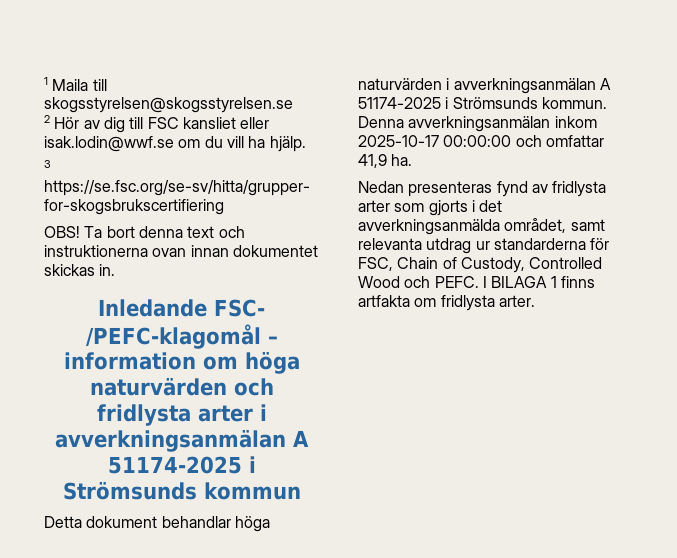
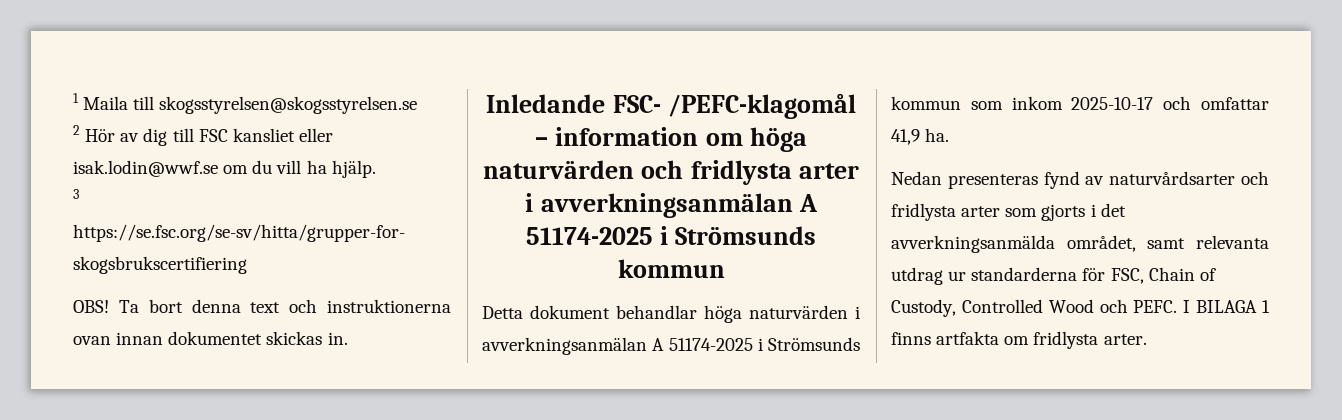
- Detta dokument behandlar höga naturvärden i avverkningsanmälan A 51174-2025 i Strömsunds kommun. Denna avverkningsanmälan inkom 2025-10-17 00:00:00 och omfattar 41,9 ha.
+ Detta dokument behandlar höga naturvärden i avverkningsanmälan A 51174-2025 i Strömsunds kommun som inkom 2025-10-17 och omfattar 41,9 ha.
- Nedan presenteras fynd av fridlysta arter som gjorts i det avverkningsanmälda området, samt relevanta utdrag ur standarderna för FSC, Chain of Custody, Controlled Wood och PEFC.
+ Nedan presenteras fynd av naturvårdsarter och fridlysta arter som gjorts i det avverkningsanmälda området, samt relevanta utdrag ur standarderna för FSC, Chain of Custody, Controlled Wood och PEFC.

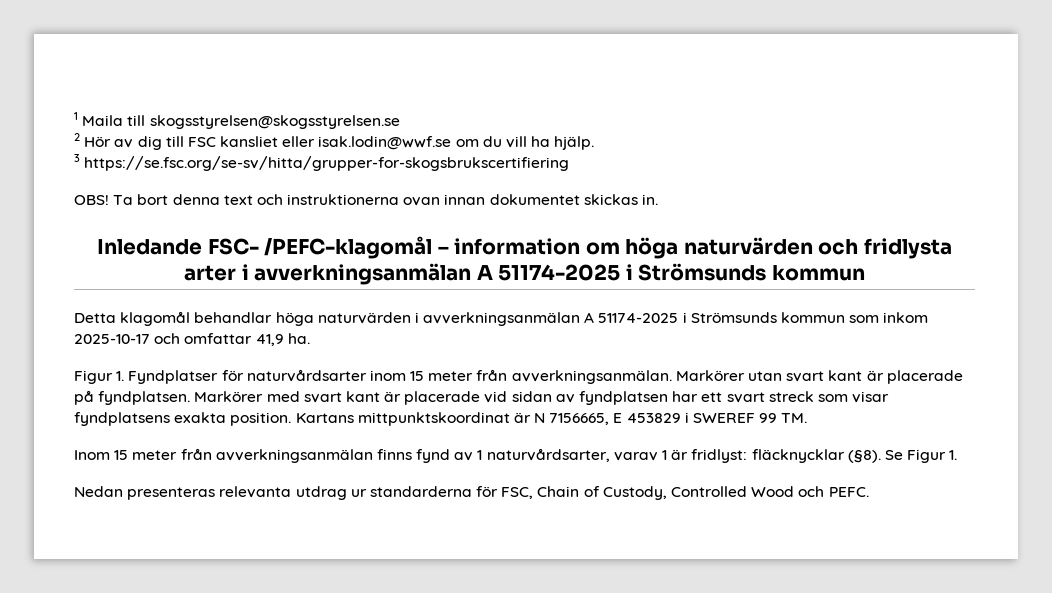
- Detta dokument behandlar höga naturvärden i avverkningsanmälan A 51174-2025 i Strömsunds kommun som inkom 2025-10-17 och omfattar 41,9 ha.
+ Detta klagomål behandlar höga naturvärden i avverkningsanmälan A 51174-2025 i Strömsunds kommun som inkom 2025-10-17 och omfattar 41,9 ha.
- Nedan presenteras fynd av naturvårdsarter och fridlysta arter som gjorts i det avverkningsanmälda området, samt relevanta utdrag ur standarderna för FSC, Chain of Custody, Controlled Wood och PEFC. I BILAGA 1 finns artfakta om fridlysta arter.
+ Figur 1. Fyndplatser för naturvårdsarter inom 15 meter från avverkningsanmälan. Markörer utan svart kant är placerade på fyndplatsen. Markörer med svart kant är placerade vid sidan av fyndplatsen har ett svart streck som visar fyndplatsens exakta position. Kartans mittpunktskoordinat är N 7156665, E 453829 i SWEREF 99 TM.
+ Inom 15 meter från avverkningsanmälan finns fynd av 1 naturvårdsarter, varav 1 är fridlyst: fläcknycklar (§8). Se Figur 1.
+ Nedan presenteras relevanta utdrag ur standarderna för FSC, Chain of Custody, Controlled Wood och PEFC.

